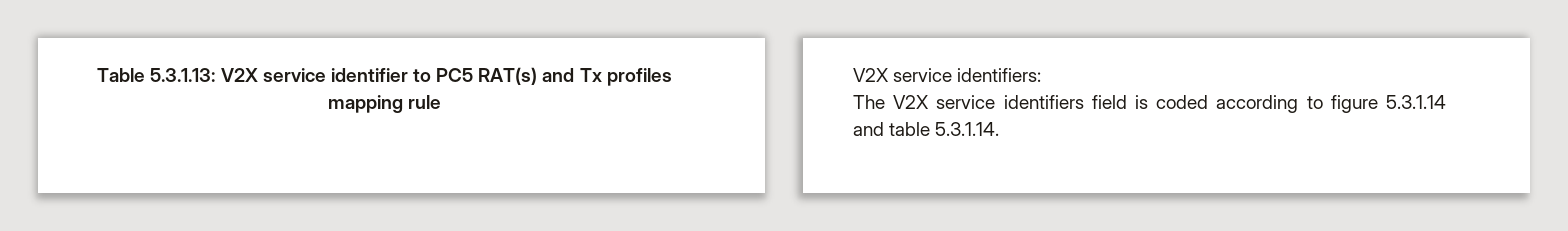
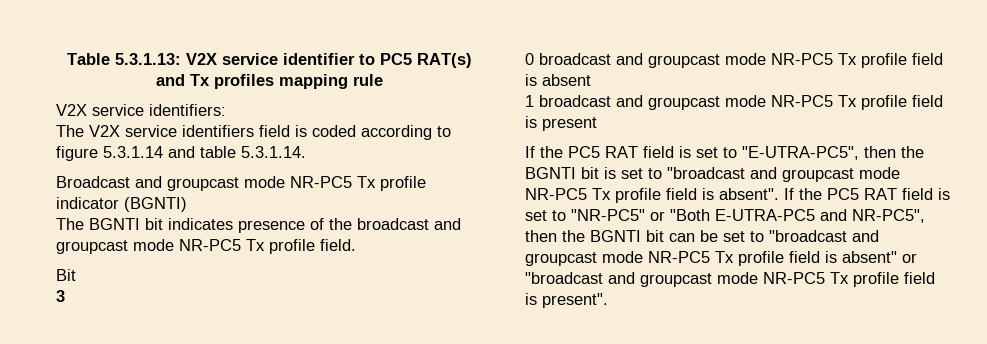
+ Broadcast and groupcast mode NR-PC5 Tx profile indicator (BGNTI)
+ The BGNTI bit indicates presence of the broadcast and groupcast mode NR-PC5 Tx profile field.
+ Bit
+ 3
+ 0 broadcast and groupcast mode NR-PC5 Tx profile field is absent
+ 1 broadcast and groupcast mode NR-PC5 Tx profile field is present
+ If the PC5 RAT field is set to "E-UTRA-PC5", then the BGNTI bit is set to "broadcast and groupcast mode NR-PC5 Tx profile field is absent". If the PC5 RAT field is set to "NR-PC5" or "Both E-UTRA-PC5 and NR-PC5", then the BGNTI bit can be set to "broadcast and groupcast mode NR-PC5 Tx profile field is absent" or "broadcast and groupcast mode NR-PC5 Tx profile field is present".

